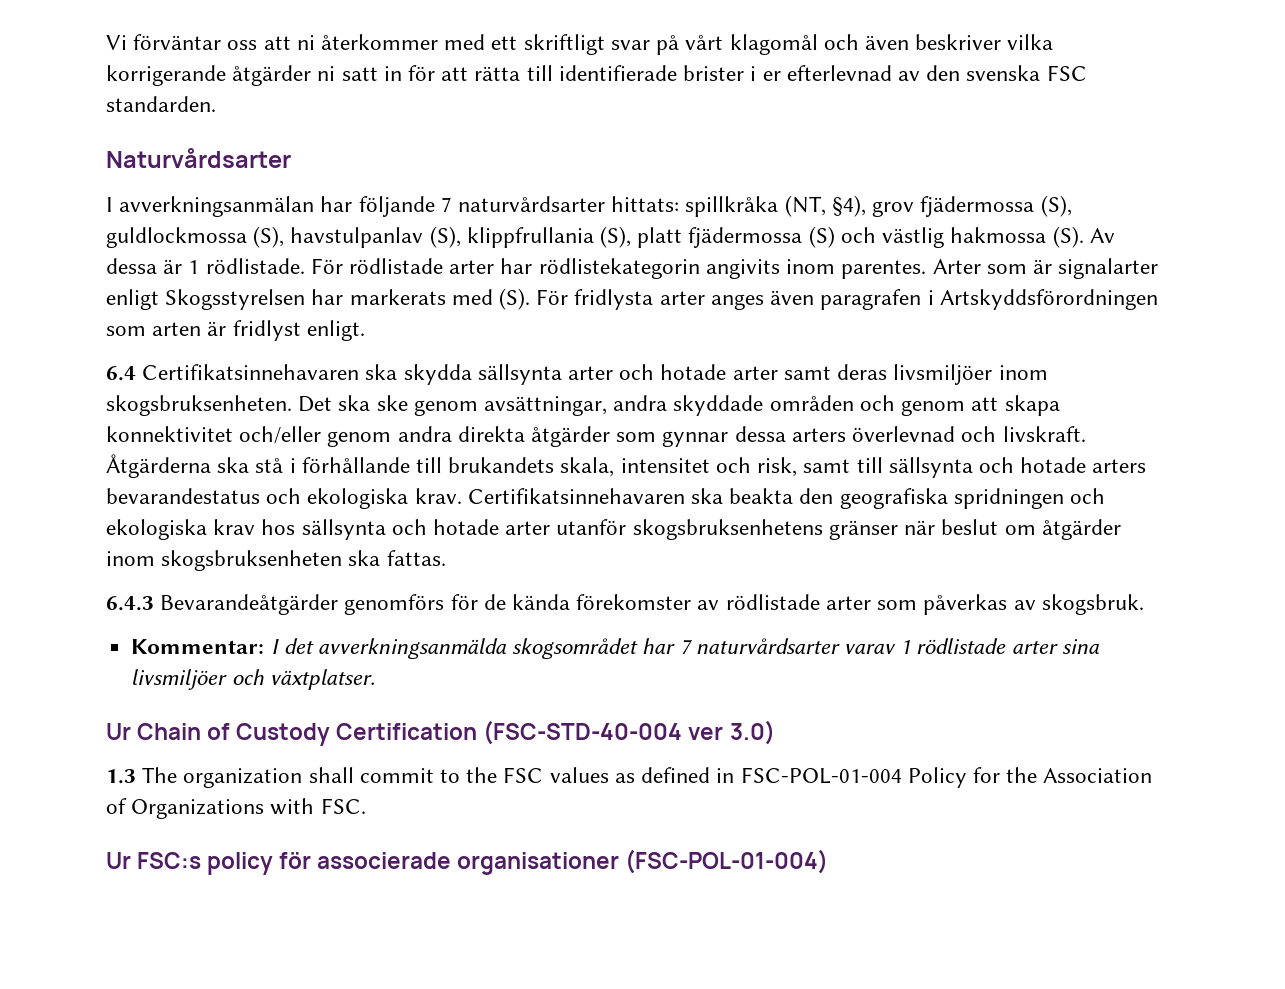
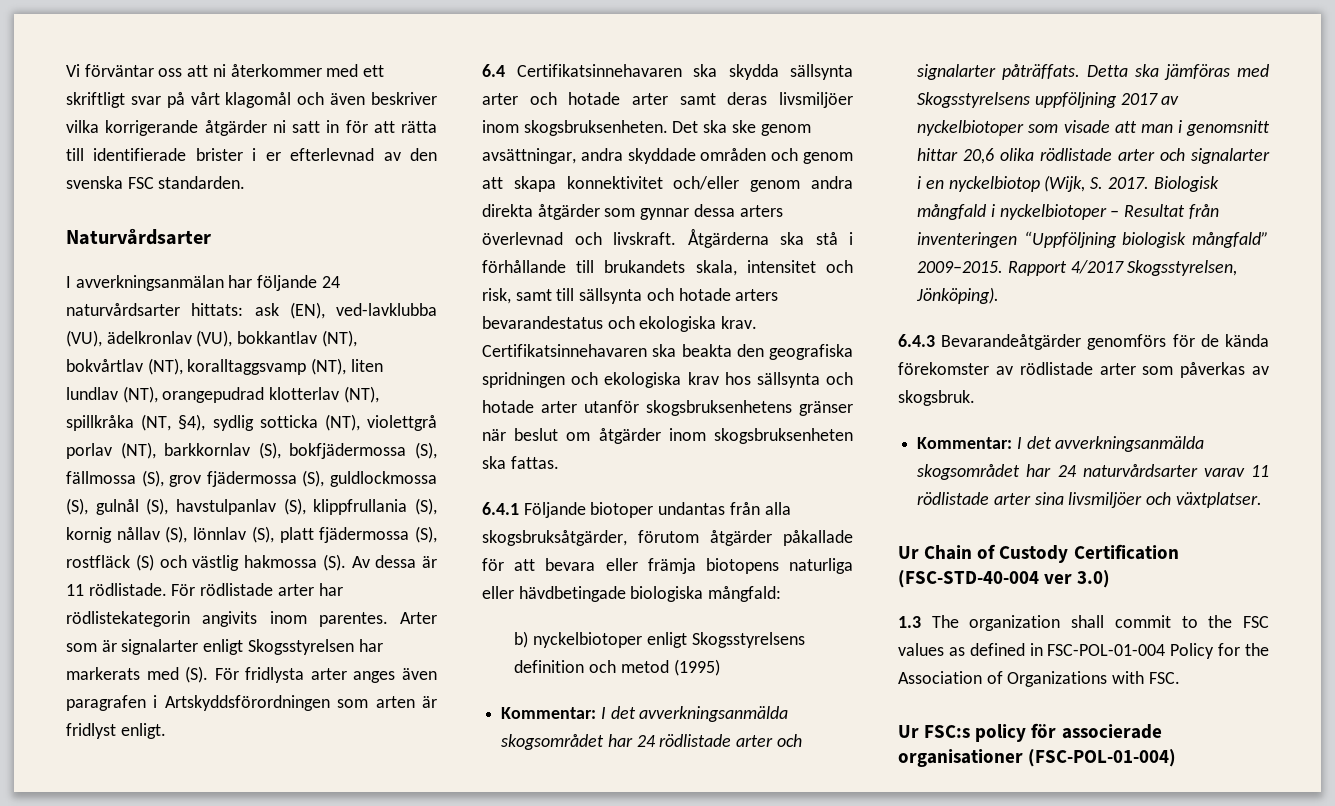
- I avverkningsanmälan har följande 7 naturvårdsarter hittats: spillkråka (NT, §4), grov fjädermossa (S), guldlockmossa (S), havstulpanlav (S), klippfrullania (S), platt fjädermossa (S) och västlig hakmossa (S). Av dessa är 1 rödlistade.
+ I avverkningsanmälan har följande 24 naturvårdsarter hittats: ask (EN), ved-lavklubba (VU), ädelkronlav (VU), bokkantlav (NT), bokvårtlav (NT), koralltaggsvamp (NT), liten lundlav (NT), orangepudrad klotterlav (NT), spillkråka (NT, §4), sydlig sotticka (NT), violettgrå porlav (NT), barkkornlav (S), bokfjädermossa (S), fällmossa (S), grov fjädermossa (S), guldlockmossa (S), gulnål (S), havstulpanlav (S), klippfrullania (S), kornig nållav (S), lönnlav (S), platt fjädermossa (S), rostfläck (S) och västlig hakmossa (S). Av dessa är 11 rödlistade.
+ 6.4.1 Följande biotoper undantas från alla skogsbruksåtgärder, förutom åtgärder påkallade för att bevara eller främja biotopens naturliga eller hävdbetingade biologiska mångfald:
+ b) nyckelbiotoper enligt Skogsstyrelsens definition och metod (1995)
+ Kommentar: I det avverkningsanmälda skogsområdet har 24 rödlistade arter och signalarter påträffats. Detta ska jämföras med Skogsstyrelsens uppföljning 2017 av nyckelbiotoper som visade att man i genomsnitt hittar 20,6 olika rödlistade arter och signalarter i en nyckelbiotop (Wijk, S. 2017. Biologisk mångfald i nyckelbiotoper – Resultat från inventeringen “Uppföljning biologisk mångfald” 2009–2015. Rapport 4/2017 Skogsstyrelsen, Jönköping).
- Kommentar: I det avverkningsanmälda skogsområdet har 7 naturvårdsarter varav 1 rödlistade arter sina livsmiljöer och växtplatser.
+ Kommentar: I det avverkningsanmälda skogsområdet har 24 naturvårdsarter varav 11 rödlistade arter sina livsmiljöer och växtplatser.

